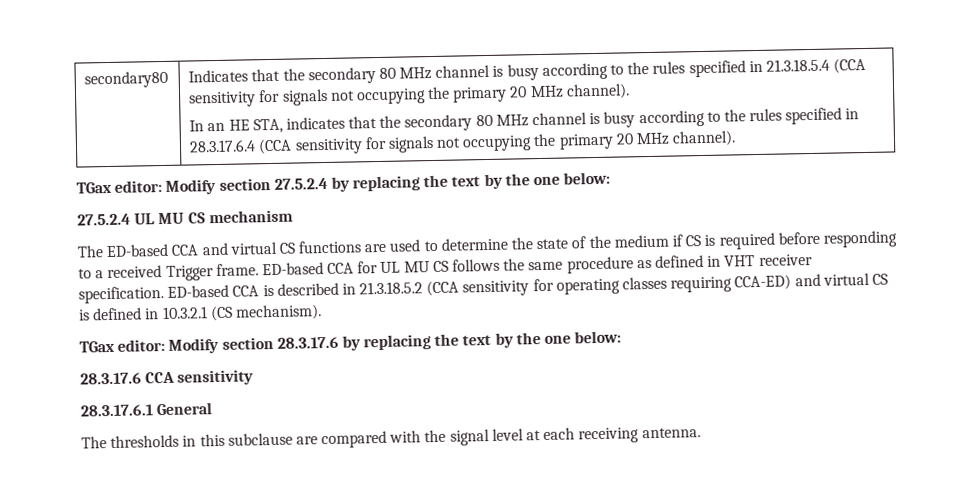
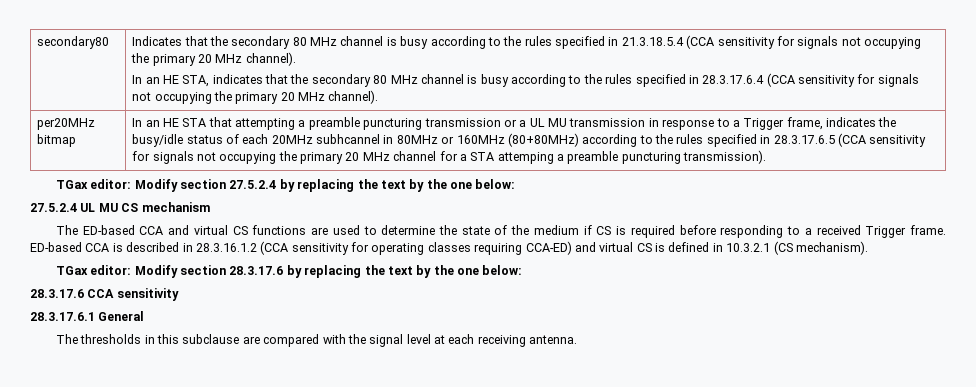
+ per20MHz bitmap | In an HE STA that attempting a preamble puncturing transmission or a UL MU transmission in response to a Trigger frame, indicates the busy/idle status of each 20MHz subhcannel in 80MHz or 160MHz (80+80MHz) according to the rules specified in 28.3.17.6.5 (CCA sensitivity for signals not occupying the primary 20 MHz channel for a STA attemping a preamble puncturing transmission).
- ED-based CCA for UL MU CS follows the same procedure as defined in VHT receiver specification. ED-based CCA is described in 21.3.18.5.2 (CCA sensitivity for operating classes requiring CCA-ED) and virtual CS is defined in 10.3.2.1 (CS mechanism).
+ ED-based CCA is described in 28.3.16.1.2 (CCA sensitivity for operating classes requiring CCA-ED) and virtual CS is defined in 10.3.2.1 (CS mechanism).

